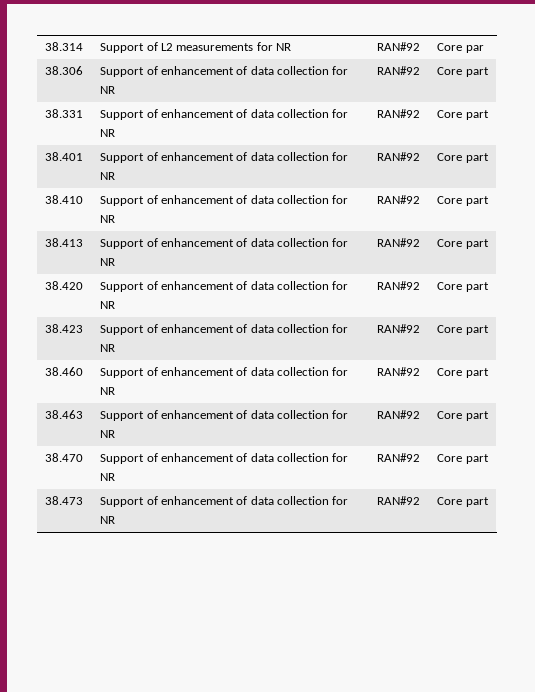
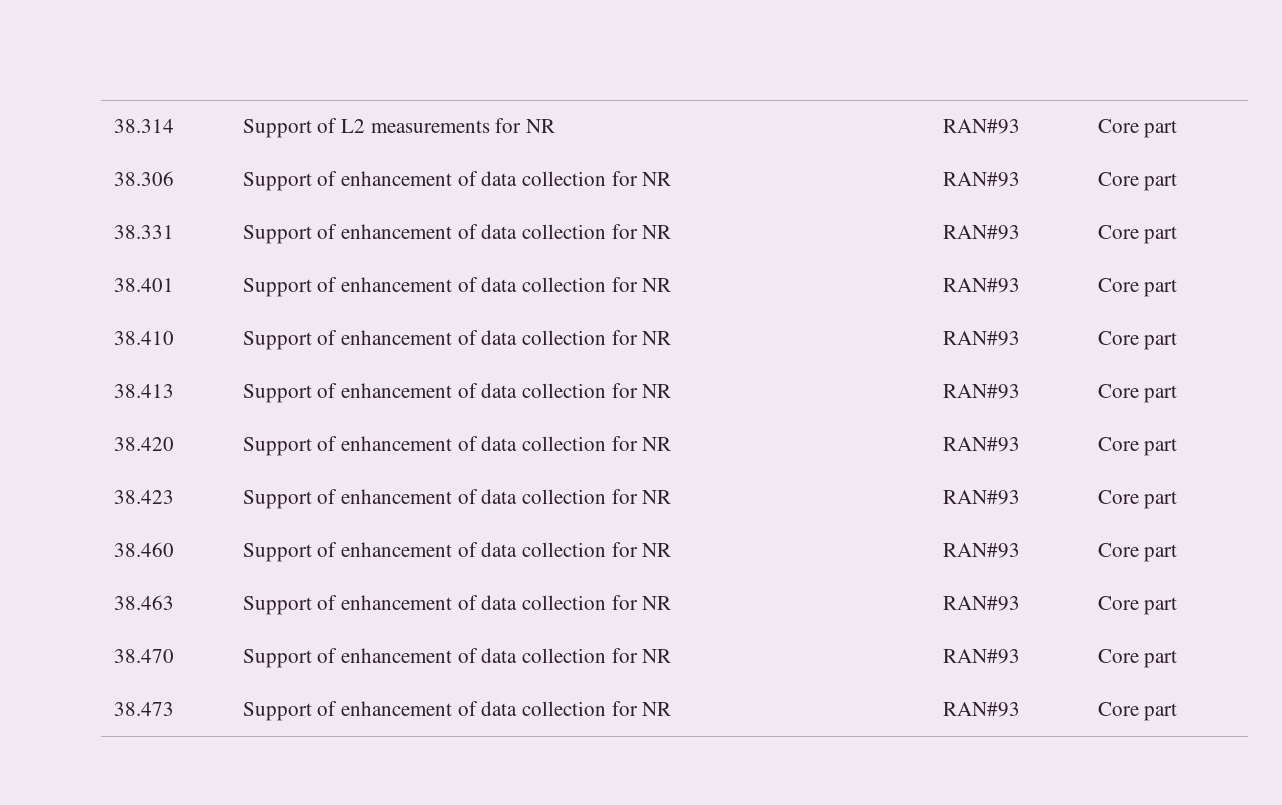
- 38.314 | Support of L2 measurements for NR | RAN#92 | Core par
+ 38.314 | Support of L2 measurements for NR | RAN#93 | Core part
- 38.306 | Support of enhancement of data collection for NR | RAN#92 | Core part
+ 38.306 | Support of enhancement of data collection for NR | RAN#93 | Core part
- 38.331 | Support of enhancement of data collection for NR | RAN#92 | Core part
+ 38.331 | Support of enhancement of data collection for NR | RAN#93 | Core part
- 38.401 | Support of enhancement of data collection for NR | RAN#92 | Core part
+ 38.401 | Support of enhancement of data collection for NR | RAN#93 | Core part
- 38.410 | Support of enhancement of data collection for NR | RAN#92 | Core part
+ 38.410 | Support of enhancement of data collection for NR | RAN#93 | Core part
- 38.413 | Support of enhancement of data collection for NR | RAN#92 | Core part
+ 38.413 | Support of enhancement of data collection for NR | RAN#93 | Core part
- 38.420 | Support of enhancement of data collection for NR | RAN#92 | Core part
+ 38.420 | Support of enhancement of data collection for NR | RAN#93 | Core part
- 38.423 | Support of enhancement of data collection for NR | RAN#92 | Core part
+ 38.423 | Support of enhancement of data collection for NR | RAN#93 | Core part
- 38.460 | Support of enhancement of data collection for NR | RAN#92 | Core part
+ 38.460 | Support of enhancement of data collection for NR | RAN#93 | Core part
- 38.463 | Support of enhancement of data collection for NR | RAN#92 | Core part
+ 38.463 | Support of enhancement of data collection for NR | RAN#93 | Core part
- 38.470 | Support of enhancement of data collection for NR | RAN#92 | Core part
+ 38.470 | Support of enhancement of data collection for NR | RAN#93 | Core part
- 38.473 | Support of enhancement of data collection for NR | RAN#92 | Core part
+ 38.473 | Support of enhancement of data collection for NR | RAN#93 | Core part

